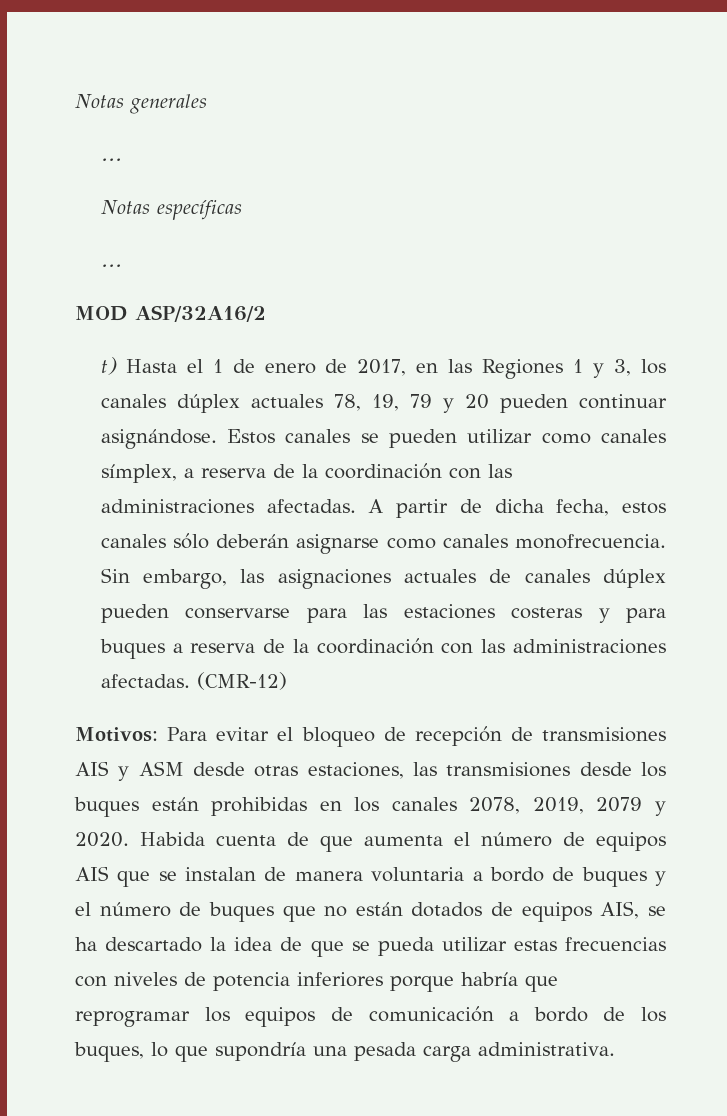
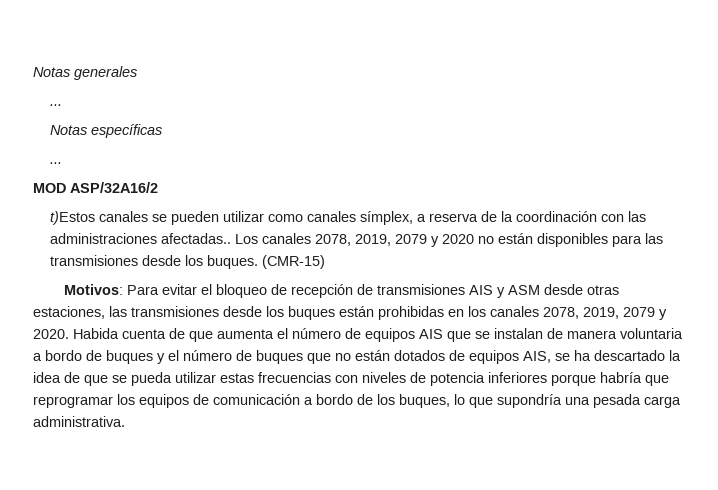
- t) Hasta el 1 de enero de 2017, en las Regiones 1 y 3, los canales dúplex actuales 78, 19, 79 y 20 pueden continuar asignándose. Estos canales se pueden utilizar como canales símplex, a reserva de la coordinación con las administraciones afectadas. A partir de dicha fecha, estos canales sólo deberán asignarse como canales monofrecuencia. Sin embargo, las asignaciones actuales de canales dúplex pueden conservarse para las estaciones costeras y para buques a reserva de la coordinación con las administraciones afectadas. (CMR-12)
+ t)Estos canales se pueden utilizar como canales símplex, a reserva de la coordinación con las administraciones afectadas.. Los canales 2078, 2019, 2079 y 2020 no están disponibles para las transmisiones desde los buques. (CMR-15)

